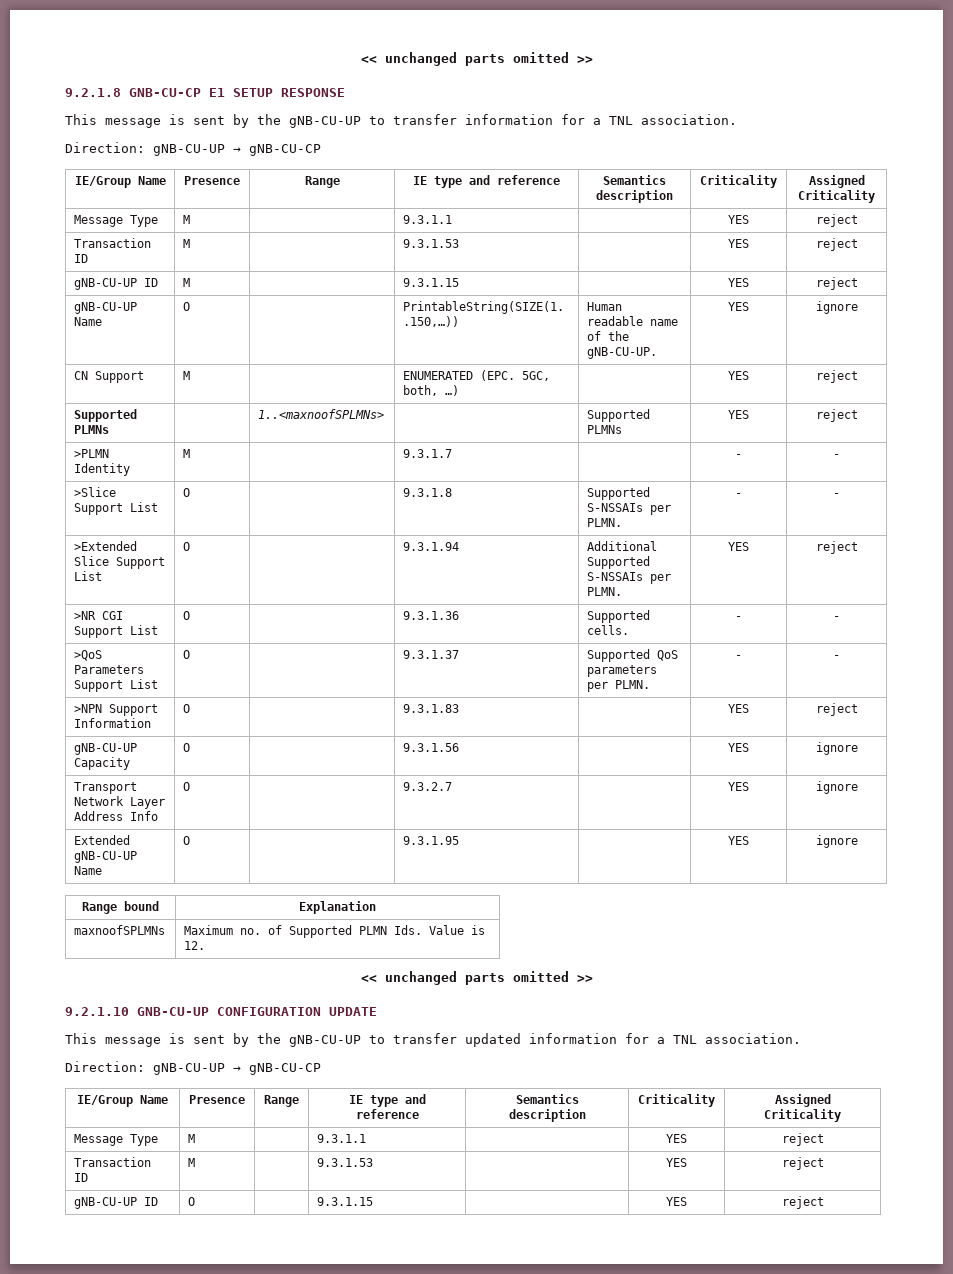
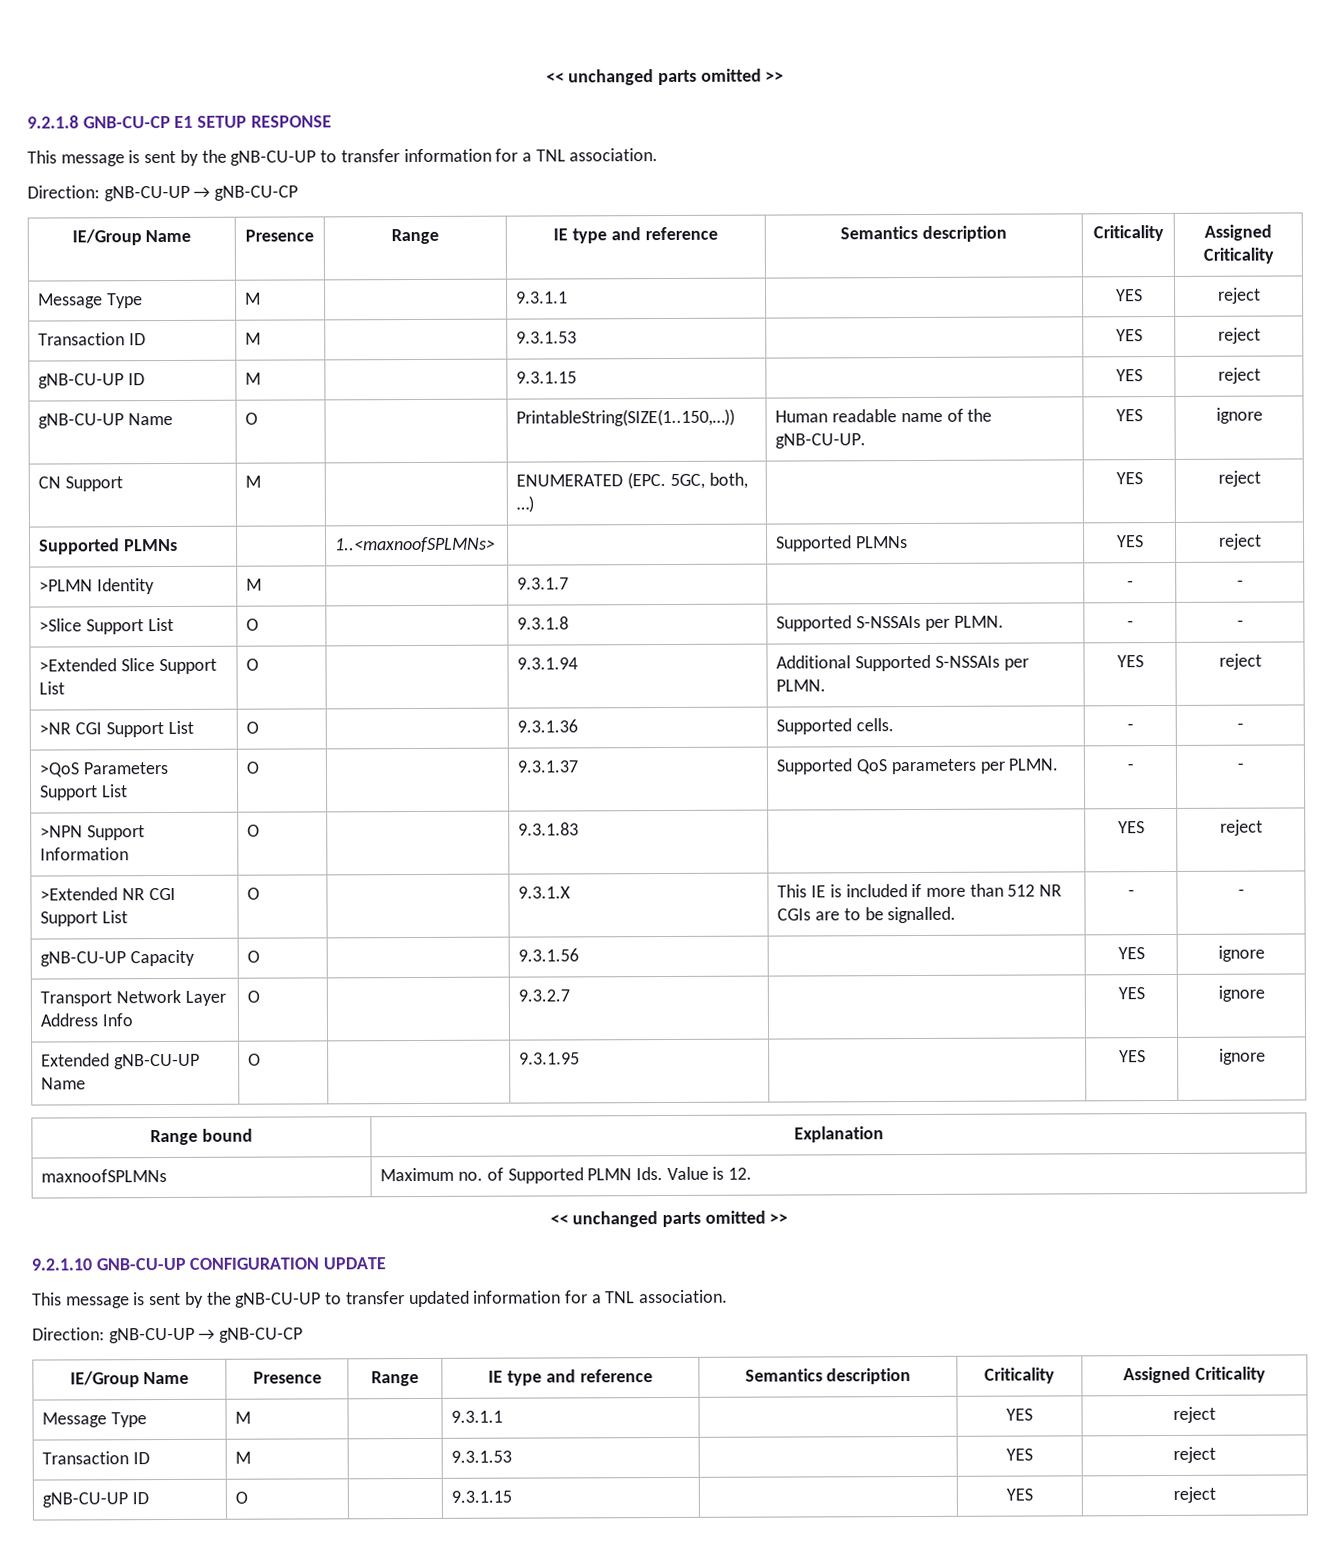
+ >Extended NR CGI Support List | O | | 9.3.1.X | This IE is included if more than 512 NR CGIs are to be signalled. | - | -

